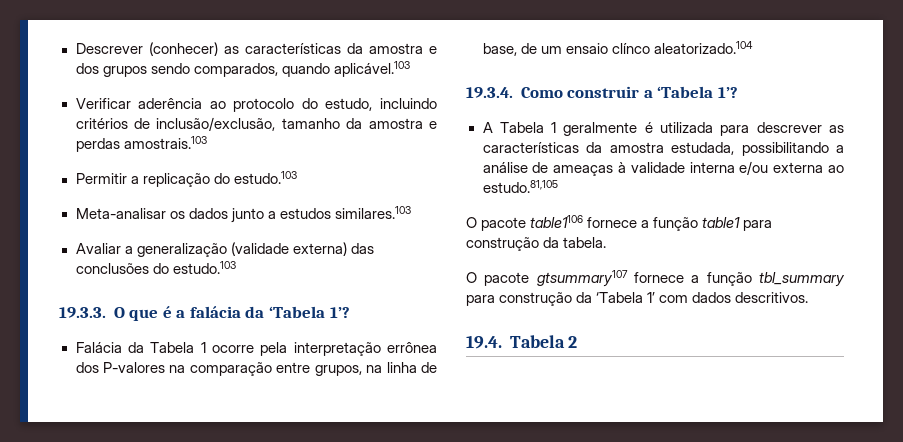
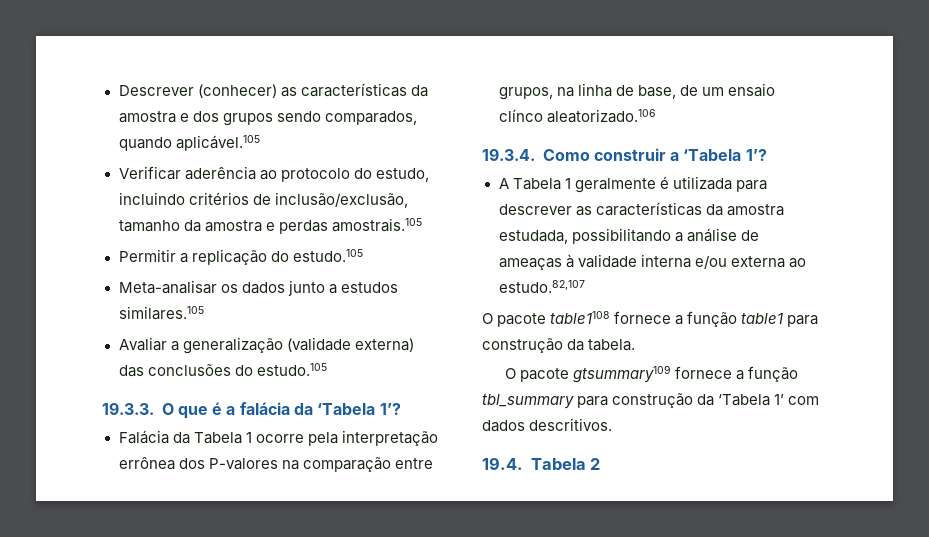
- Descrever (conhecer) as características da amostra e dos grupos sendo comparados, quando aplicável.103
+ Descrever (conhecer) as características da amostra e dos grupos sendo comparados, quando aplicável.105
- Verificar aderência ao protocolo do estudo, incluindo critérios de inclusão/exclusão, tamanho da amostra e perdas amostrais.103
+ Verificar aderência ao protocolo do estudo, incluindo critérios de inclusão/exclusão, tamanho da amostra e perdas amostrais.105
- Permitir a replicação do estudo.103
+ Permitir a replicação do estudo.105
- Meta-analisar os dados junto a estudos similares.103
+ Meta-analisar os dados junto a estudos similares.105
- Avaliar a generalização (validade externa) das conclusões do estudo.103
+ Avaliar a generalização (validade externa) das conclusões do estudo.105
- Falácia da Tabela 1 ocorre pela interpretação errônea dos P-valores na comparação entre grupos, na linha de base, de um ensaio clínco aleatorizado.104
+ Falácia da Tabela 1 ocorre pela interpretação errônea dos P-valores na comparação entre grupos, na linha de base, de um ensaio clínco aleatorizado.106
- A Tabela 1 geralmente é utilizada para descrever as características da amostra estudada, possibilitando a análise de ameaças à validade interna e/ou externa ao estudo.81,105
- O pacote table1106 fornece a função table1 para construção da tabela.
+ A Tabela 1 geralmente é utilizada para descrever as características da amostra estudada, possibilitando a análise de ameaças à validade interna e/ou externa ao estudo.82,107
+ O pacote table1108 fornece a função table1 para construção da tabela.
- O pacote gtsummary107 fornece a função tbl_summary para construção da ‘Tabela 1’ com dados descritivos.
+ O pacote gtsummary109 fornece a função tbl_summary para construção da ‘Tabela 1’ com dados descritivos.

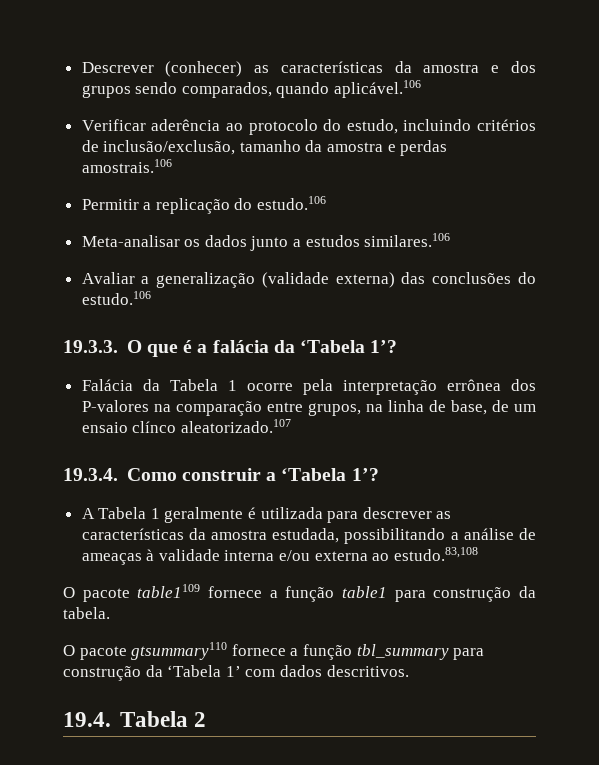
- Descrever (conhecer) as características da amostra e dos grupos sendo comparados, quando aplicável.105
+ Descrever (conhecer) as características da amostra e dos grupos sendo comparados, quando aplicável.106
- Verificar aderência ao protocolo do estudo, incluindo critérios de inclusão/exclusão, tamanho da amostra e perdas amostrais.105
+ Verificar aderência ao protocolo do estudo, incluindo critérios de inclusão/exclusão, tamanho da amostra e perdas amostrais.106
- Permitir a replicação do estudo.105
+ Permitir a replicação do estudo.106
- Meta-analisar os dados junto a estudos similares.105
+ Meta-analisar os dados junto a estudos similares.106
- Avaliar a generalização (validade externa) das conclusões do estudo.105
+ Avaliar a generalização (validade externa) das conclusões do estudo.106
- Falácia da Tabela 1 ocorre pela interpretação errônea dos P-valores na comparação entre grupos, na linha de base, de um ensaio clínco aleatorizado.106
+ Falácia da Tabela 1 ocorre pela interpretação errônea dos P-valores na comparação entre grupos, na linha de base, de um ensaio clínco aleatorizado.107
- A Tabela 1 geralmente é utilizada para descrever as características da amostra estudada, possibilitando a análise de ameaças à validade interna e/ou externa ao estudo.82,107
- O pacote table1108 fornece a função table1 para construção da tabela.
+ A Tabela 1 geralmente é utilizada para descrever as características da amostra estudada, possibilitando a análise de ameaças à validade interna e/ou externa ao estudo.83,108
+ O pacote table1109 fornece a função table1 para construção da tabela.
- O pacote gtsummary109 fornece a função tbl_summary para construção da ‘Tabela 1’ com dados descritivos.
+ O pacote gtsummary110 fornece a função tbl_summary para construção da ‘Tabela 1’ com dados descritivos.

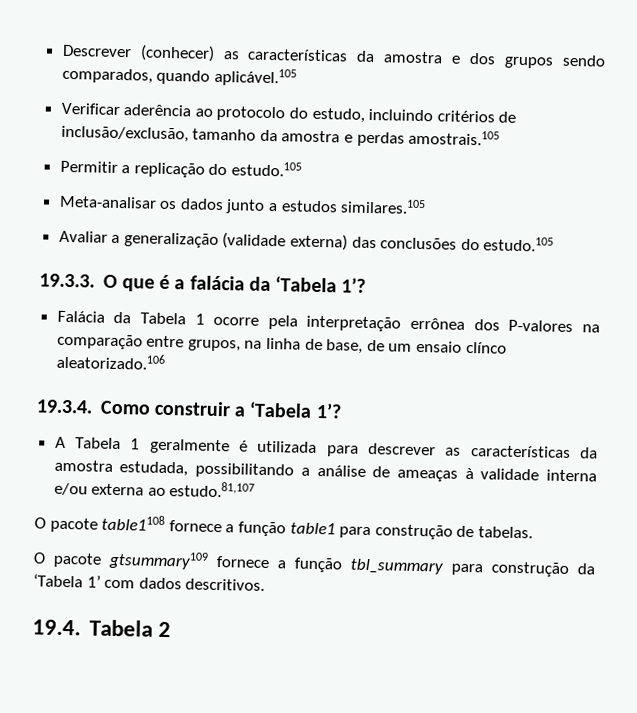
- Descrever (conhecer) as características da amostra e dos grupos sendo comparados, quando aplicável.106
+ Descrever (conhecer) as características da amostra e dos grupos sendo comparados, quando aplicável.105
- Verificar aderência ao protocolo do estudo, incluindo critérios de inclusão/exclusão, tamanho da amostra e perdas amostrais.106
+ Verificar aderência ao protocolo do estudo, incluindo critérios de inclusão/exclusão, tamanho da amostra e perdas amostrais.105
- Permitir a replicação do estudo.106
+ Permitir a replicação do estudo.105
- Meta-analisar os dados junto a estudos similares.106
+ Meta-analisar os dados junto a estudos similares.105
- Avaliar a generalização (validade externa) das conclusões do estudo.106
+ Avaliar a generalização (validade externa) das conclusões do estudo.105
- Falácia da Tabela 1 ocorre pela interpretação errônea dos P-valores na comparação entre grupos, na linha de base, de um ensaio clínco aleatorizado.107
+ Falácia da Tabela 1 ocorre pela interpretação errônea dos P-valores na comparação entre grupos, na linha de base, de um ensaio clínco aleatorizado.106
- A Tabela 1 geralmente é utilizada para descrever as características da amostra estudada, possibilitando a análise de ameaças à validade interna e/ou externa ao estudo.83,108
- O pacote table1109 fornece a função table1 para construção da tabela.
- O pacote gtsummary110 fornece a função tbl_summary para construção da ‘Tabela 1’ com dados descritivos.
+ A Tabela 1 geralmente é utilizada para descrever as características da amostra estudada, possibilitando a análise de ameaças à validade interna e/ou externa ao estudo.81,107
+ O pacote table1108 fornece a função table1 para construção de tabelas.
+ O pacote gtsummary109 fornece a função tbl_summary para construção da ‘Tabela 1’ com dados descritivos.

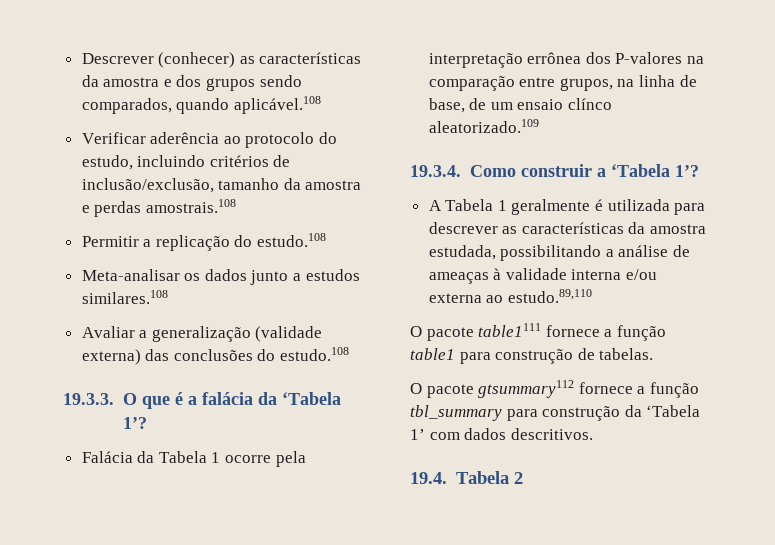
- Descrever (conhecer) as características da amostra e dos grupos sendo comparados, quando aplicável.105
+ Descrever (conhecer) as características da amostra e dos grupos sendo comparados, quando aplicável.108
- Verificar aderência ao protocolo do estudo, incluindo critérios de inclusão/exclusão, tamanho da amostra e perdas amostrais.105
+ Verificar aderência ao protocolo do estudo, incluindo critérios de inclusão/exclusão, tamanho da amostra e perdas amostrais.108
- Permitir a replicação do estudo.105
+ Permitir a replicação do estudo.108
- Meta-analisar os dados junto a estudos similares.105
+ Meta-analisar os dados junto a estudos similares.108
- Avaliar a generalização (validade externa) das conclusões do estudo.105
+ Avaliar a generalização (validade externa) das conclusões do estudo.108
- Falácia da Tabela 1 ocorre pela interpretação errônea dos P-valores na comparação entre grupos, na linha de base, de um ensaio clínco aleatorizado.106
+ Falácia da Tabela 1 ocorre pela interpretação errônea dos P-valores na comparação entre grupos, na linha de base, de um ensaio clínco aleatorizado.109
- A Tabela 1 geralmente é utilizada para descrever as características da amostra estudada, possibilitando a análise de ameaças à validade interna e/ou externa ao estudo.81,107
- O pacote table1108 fornece a função table1 para construção de tabelas.
+ A Tabela 1 geralmente é utilizada para descrever as características da amostra estudada, possibilitando a análise de ameaças à validade interna e/ou externa ao estudo.89,110
+ O pacote table1111 fornece a função table1 para construção de tabelas.
- O pacote gtsummary109 fornece a função tbl_summary para construção da ‘Tabela 1’ com dados descritivos.
+ O pacote gtsummary112 fornece a função tbl_summary para construção da ‘Tabela 1’ com dados descritivos.

